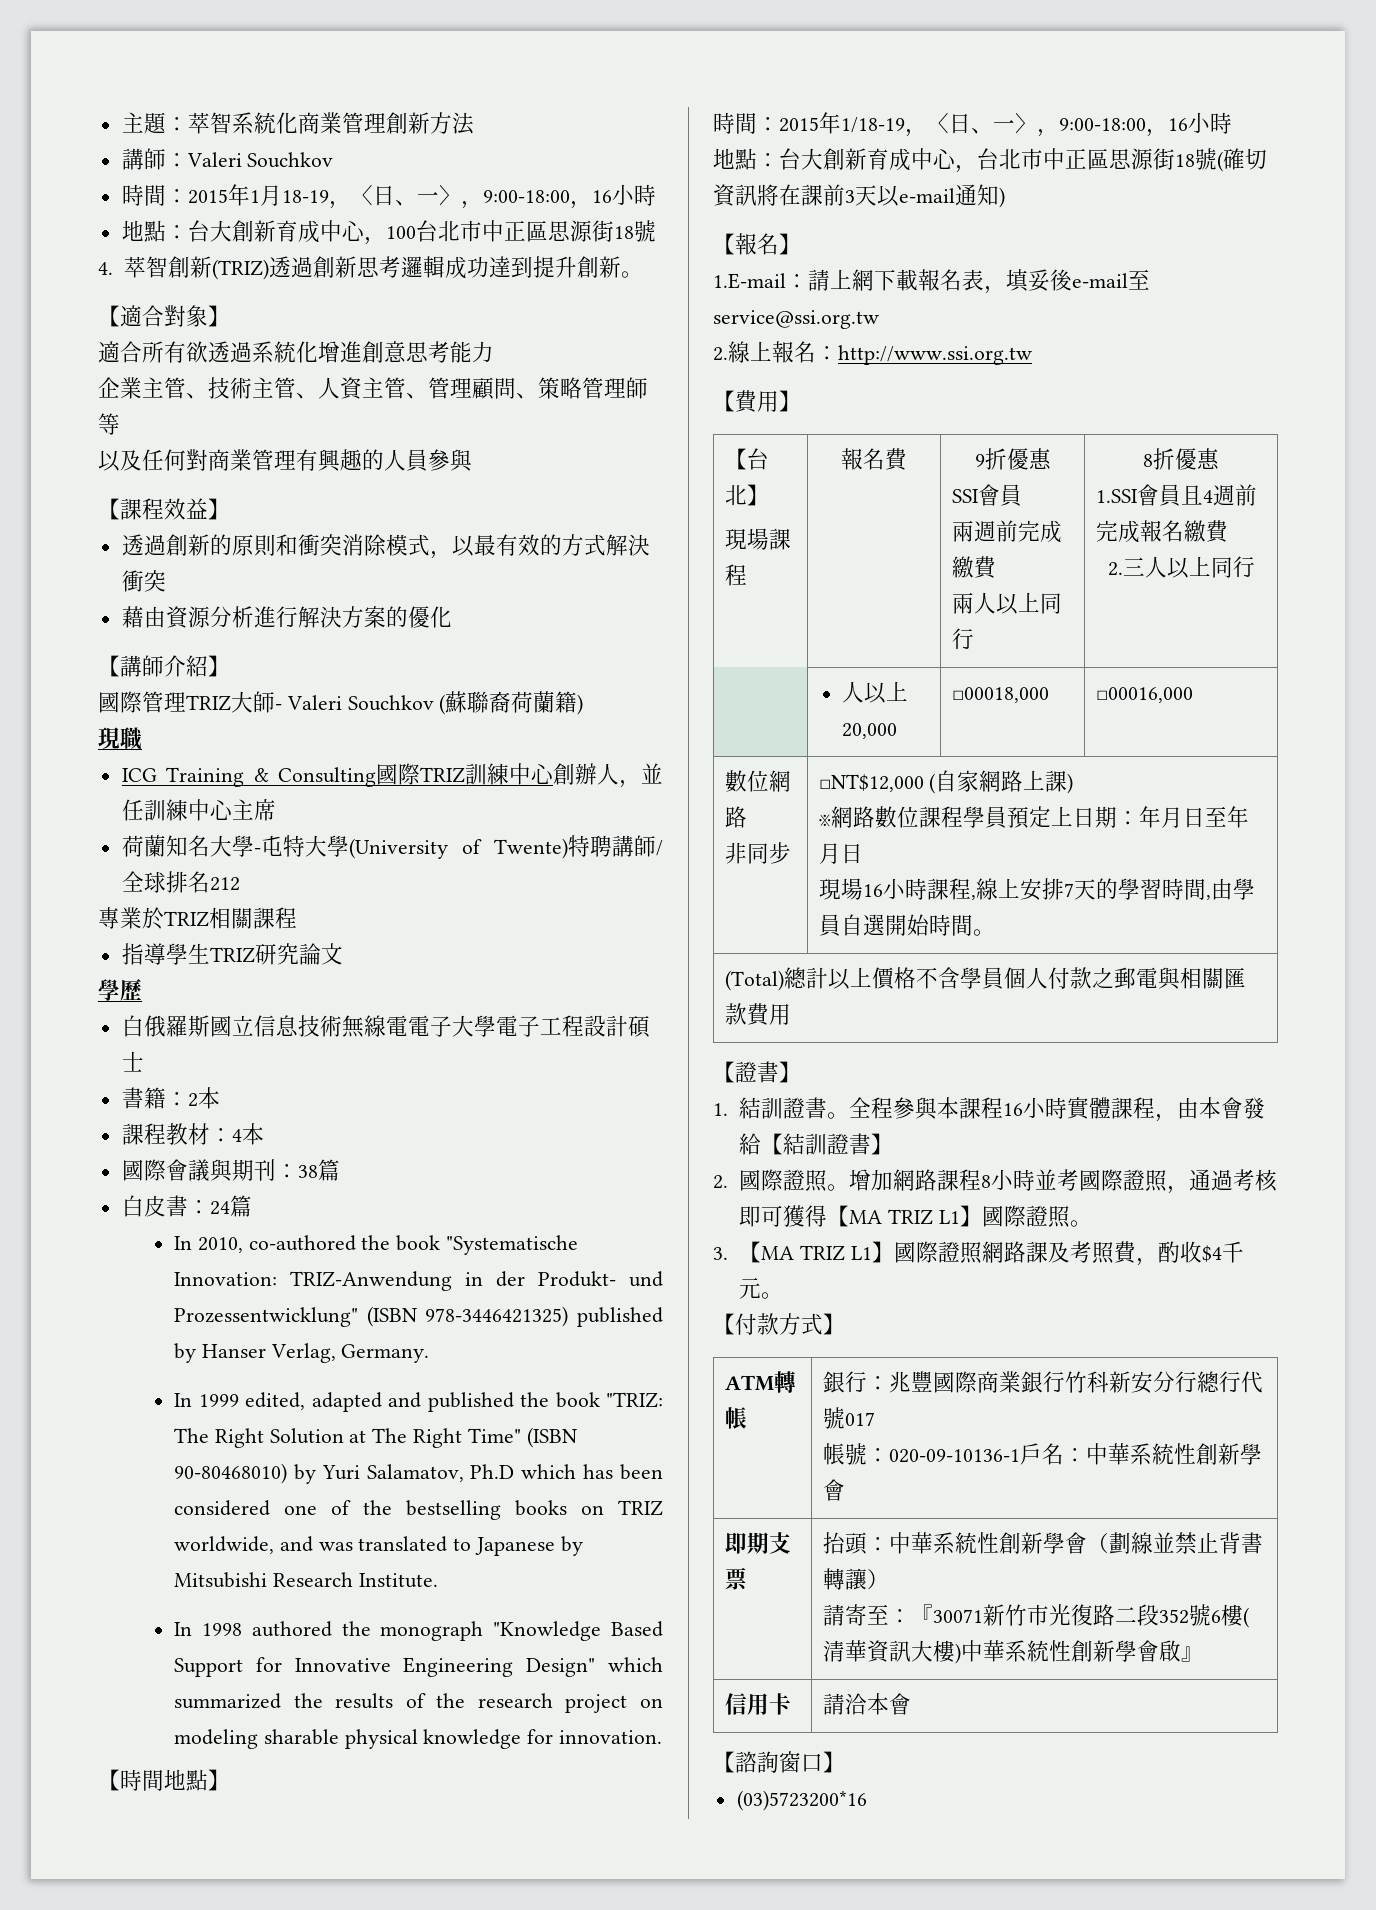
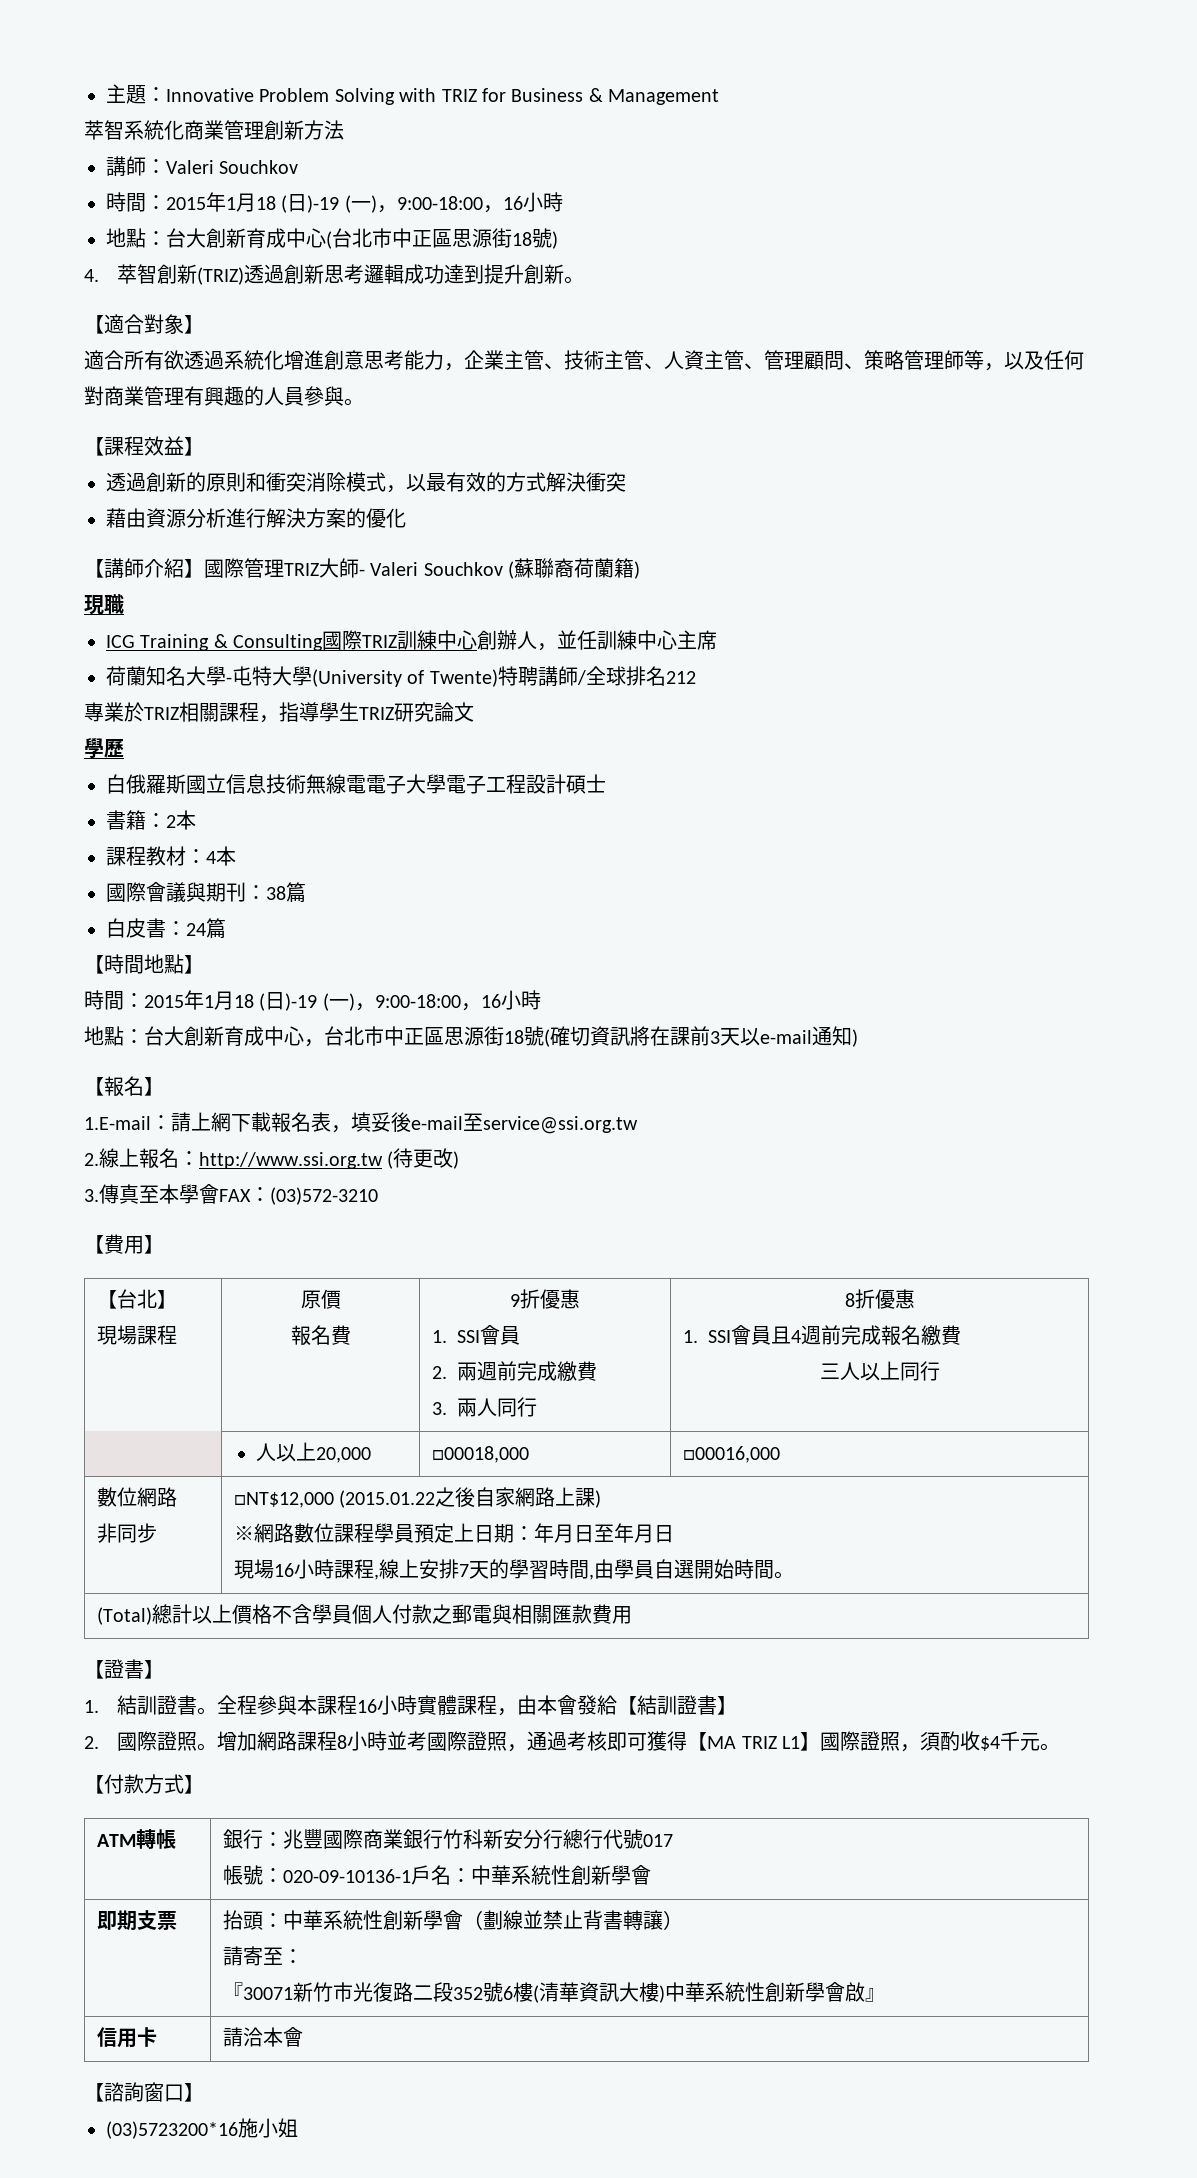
- 主題：萃智系統化商業管理創新方法
+ 主題：Innovative Problem Solving with TRIZ for Business & Management
+ 萃智系統化商業管理創新方法
  講師：Valeri Souchkov
- 時間：2015年1月18-19，〈日、一〉，9:00-18:00，16小時
+ 時間：2015年1月18 (日)-19 (一)，9:00-18:00，16小時
- 地點：台大創新育成中心，100台北市中正區思源街18號
+ 地點：台大創新育成中心(台北市中正區思源街18號)
- 適合所有欲透過系統化增進創意思考能力
- 企業主管、技術主管、人資主管、管理顧問、策略管理師等
- 以及任何對商業管理有興趣的人員參與
+ 適合所有欲透過系統化增進創意思考能力，企業主管、技術主管、人資主管、管理顧問、策略管理師等，以及任何對商業管理有興趣的人員參與。
- 【講師介紹】
- 國際管理TRIZ大師- Valeri Souchkov (蘇聯裔荷蘭籍)
+ 【講師介紹】國際管理TRIZ大師- Valeri Souchkov (蘇聯裔荷蘭籍)
- 專業於TRIZ相關課程
- 指導學生TRIZ研究論文
+ 專業於TRIZ相關課程，指導學生TRIZ研究論文
- In 2010, co-authored the book "Systematische Innovation: TRIZ-Anwendung in der Produkt- und Prozessentwicklung" (ISBN 978-3446421325) published by Hanser Verlag, Germany.
- In 1999 edited, adapted and published the book "TRIZ: The Right Solution at The Right Time" (ISBN 90-80468010) by Yuri Salamatov, Ph.D which has been considered one of the bestselling books on TRIZ worldwide, and was translated to Japanese by Mitsubishi Research Institute.
- In 1998 authored the monograph "Knowledge Based Support for Innovative Engineering Design" which summarized the results of the research project on modeling sharable physical knowledge for innovation.
  【時間地點】
- 時間：2015年1/18-19，〈日、一〉，9:00-18:00，16小時
+ 時間：2015年1月18 (日)-19 (一)，9:00-18:00，16小時
- 2.線上報名：http://www.ssi.org.tw
+ 2.線上報名：http://www.ssi.org.tw (待更改)
+ 3.傳真至本學會FAX：(03)572-3210
  【台北】
- 現場課程 | 報名費 | 9折優惠
- SSI會員
- 兩週前完成繳費
- 兩人以上同行 | 8折優惠
- 1.SSI會員且4週前完成報名繳費
- 2.三人以上同行
+ 現場課程 | 原價
+ 報名費 | 9折優惠
+ 1. SSI會員
+ 2.兩週前完成繳費
+ 3.兩人同行 | 8折優惠
+ 1. SSI會員且4週前完成報名繳費
+ 三人以上同行
  數位網路
- 非同步 | □NT$12,000 (自家網路上課)
+ 非同步 | □NT$12,000 (2015.01.22之後自家網路上課)
- 增加網路課程8小時並考國際證照，通過考核即可獲得【MA TRIZ L1】國際證照。
- 3.【MA TRIZ L1】國際證照網路課及考照費，酌收$4千元。
+ 增加網路課程8小時並考國際證照，通過考核即可獲得【MA TRIZ L1】國際證照，須酌收$4千元。
  即期支票 | 抬頭：中華系統性創新學會（劃線並禁止背書轉讓）
- 請寄至：『30071新竹市光復路二段352號6樓(清華資訊大樓)中華系統性創新學會啟』
+ 請寄至：
+ 『30071新竹市光復路二段352號6樓(清華資訊大樓)中華系統性創新學會啟』
- (03)5723200*16
+ (03)5723200*16施小姐

